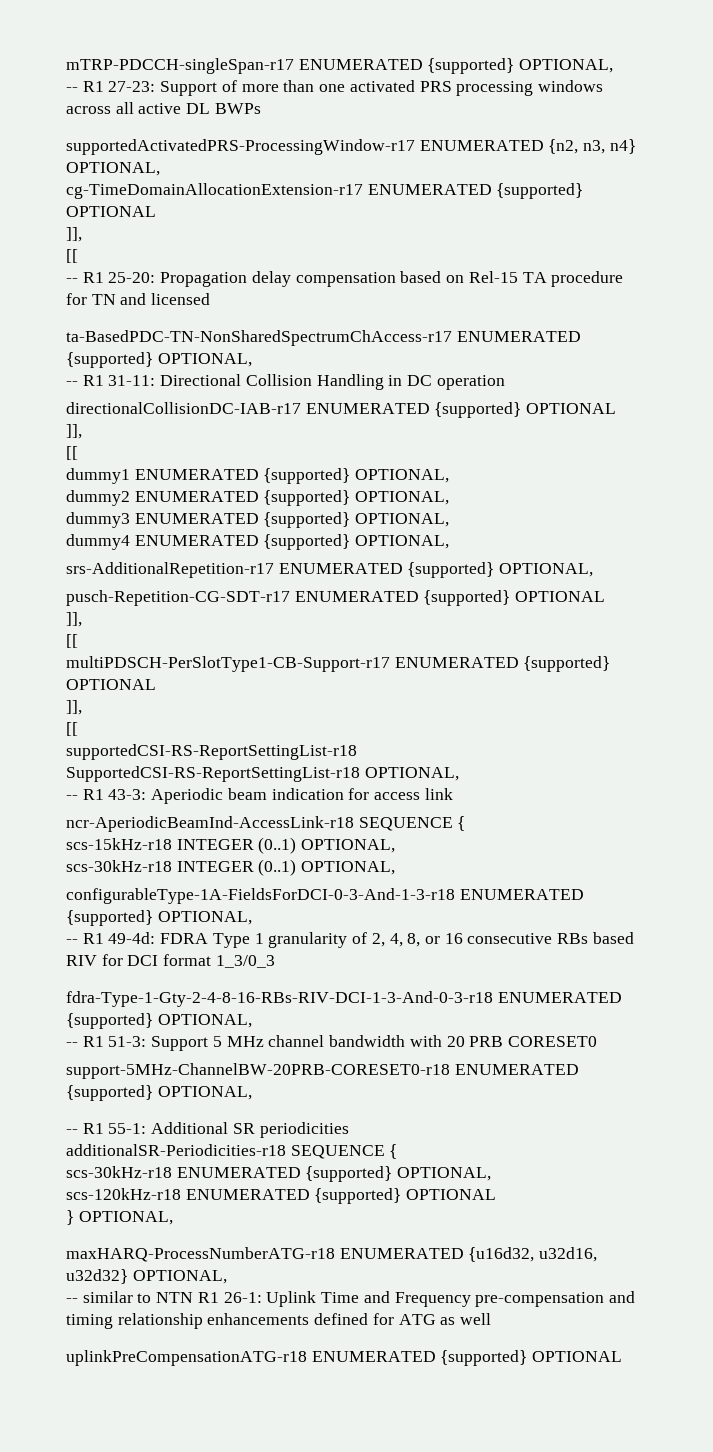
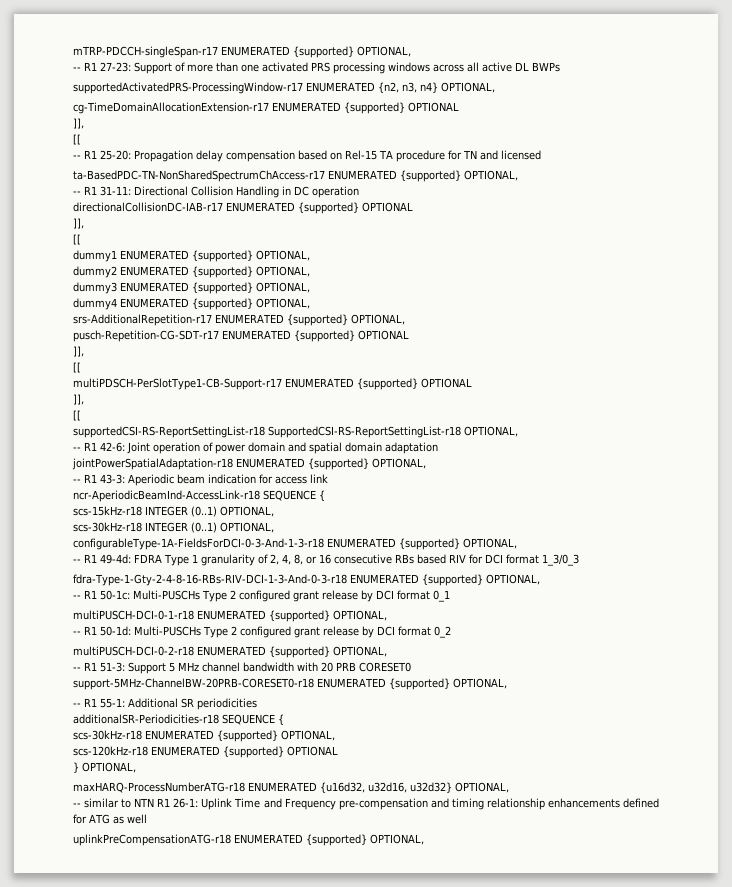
+ -- R1 42-6: Joint operation of power domain and spatial domain adaptation
+ jointPowerSpatialAdaptation-r18 ENUMERATED {supported} OPTIONAL,
+ -- R1 50-1c: Multi-PUSCHs Type 2 configured grant release by DCI format 0_1
+ multiPUSCH-DCI-0-1-r18 ENUMERATED {supported} OPTIONAL,
+ -- R1 50-1d: Multi-PUSCHs Type 2 configured grant release by DCI format 0_2
+ multiPUSCH-DCI-0-2-r18 ENUMERATED {supported} OPTIONAL,
- uplinkPreCompensationATG-r18 ENUMERATED {supported} OPTIONAL
+ uplinkPreCompensationATG-r18 ENUMERATED {supported} OPTIONAL,

